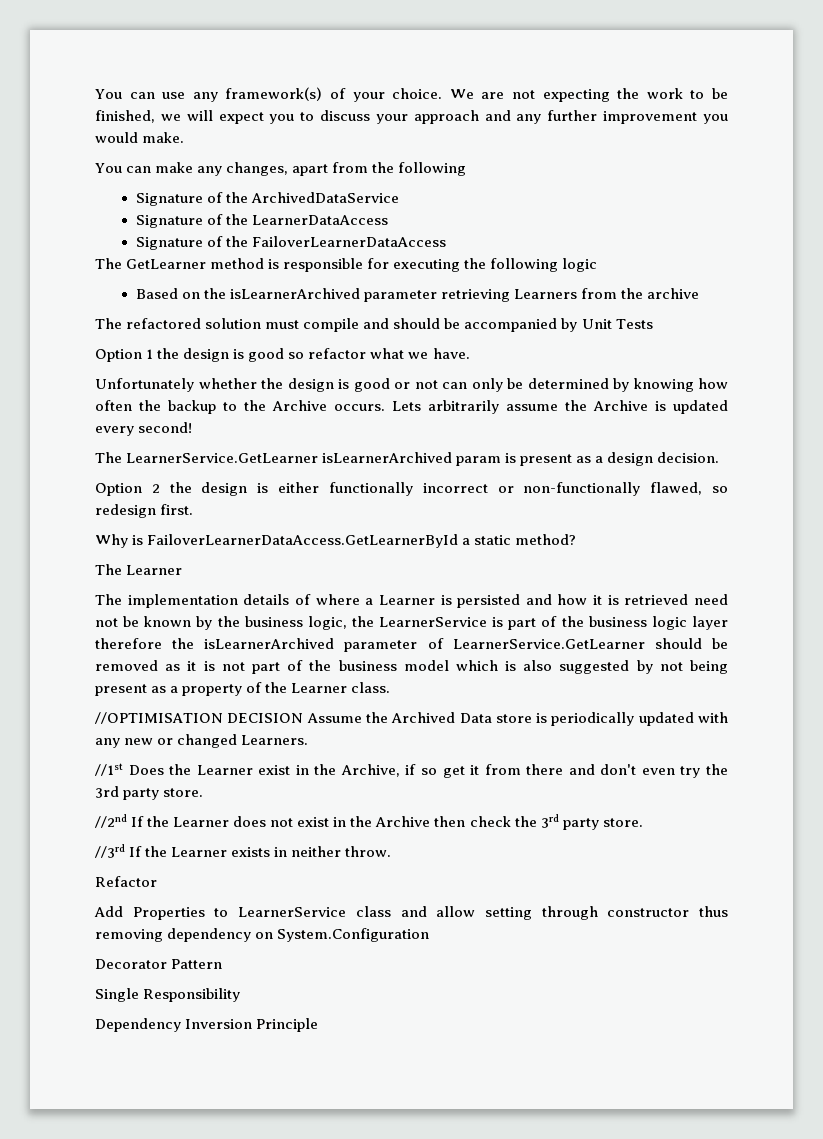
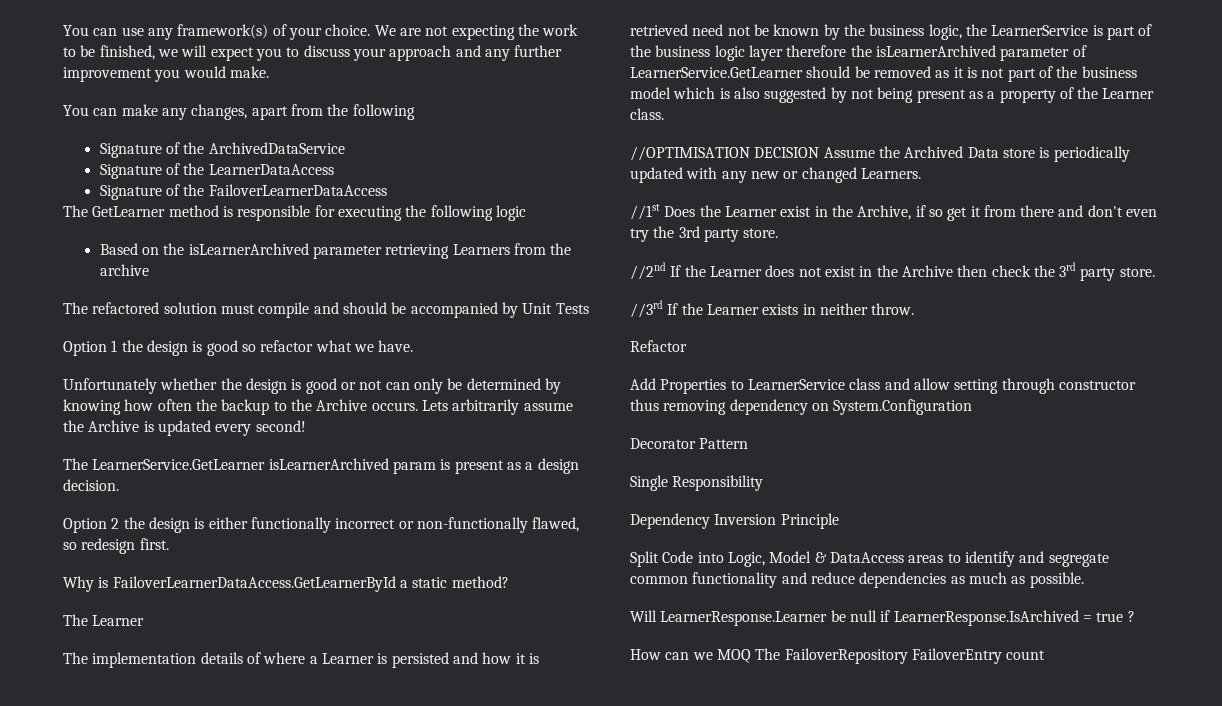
+ Split Code into Logic, Model & DataAccess areas to identify and segregate common functionality and reduce dependencies as much as possible.
+ Will LearnerResponse.Learner be null if LearnerResponse.IsArchived = true ?
+ How can we MOQ The FailoverRepository FailoverEntry count

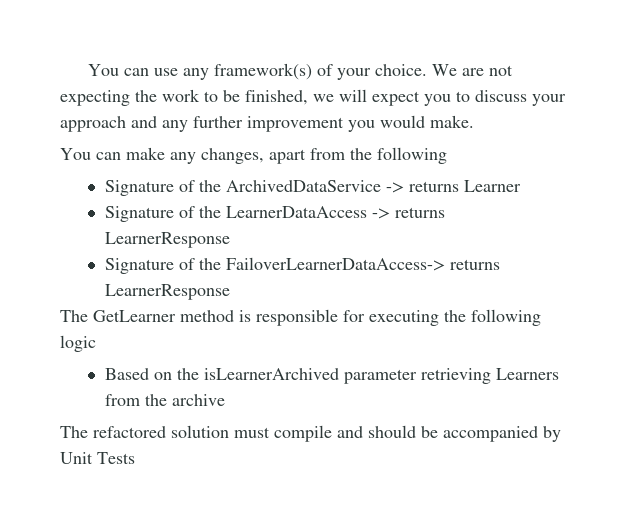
- Signature of the ArchivedDataService
+ Signature of the ArchivedDataService -> returns Learner
- Signature of the LearnerDataAccess
- Signature of the FailoverLearnerDataAccess
+ Signature of the LearnerDataAccess -> returns LearnerResponse
+ Signature of the FailoverLearnerDataAccess-> returns LearnerResponse
- Option 1 the design is good so refactor what we have.
- Unfortunately whether the design is good or not can only be determined by knowing how often the backup to the Archive occurs. Lets arbitrarily assume the Archive is updated every second!
- The LearnerService.GetLearner isLearnerArchived param is present as a design decision.
- Option 2 the design is either functionally incorrect or non-functionally flawed, so redesign first.
- Why is FailoverLearnerDataAccess.GetLearnerById a static method?
- The Learner
- The implementation details of where a Learner is persisted and how it is retrieved need not be known by the business logic, the LearnerService is part of the business logic layer therefore the isLearnerArchived parameter of LearnerService.GetLearner should be removed as it is not part of the business model which is also suggested by not being present as a property of the Learner class.
- //OPTIMISATION DECISION Assume the Archived Data store is periodically updated with any new or changed Learners.
- //1st Does the Learner exist in the Archive, if so get it from there and don't even try the 3rd party store.
- //2nd If the Learner does not exist in the Archive then check the 3rd party store.
- //3rd If the Learner exists in neither throw.
- Refactor
- Add Properties to LearnerService class and allow setting through constructor thus removing dependency on System.Configuration
- Decorator Pattern
- Single Responsibility
- Dependency Inversion Principle
- Split Code into Logic, Model & DataAccess areas to identify and segregate common functionality and reduce dependencies as much as possible.
- Will LearnerResponse.Learner be null if LearnerResponse.IsArchived = true ?
- How can we MOQ The FailoverRepository FailoverEntry count

